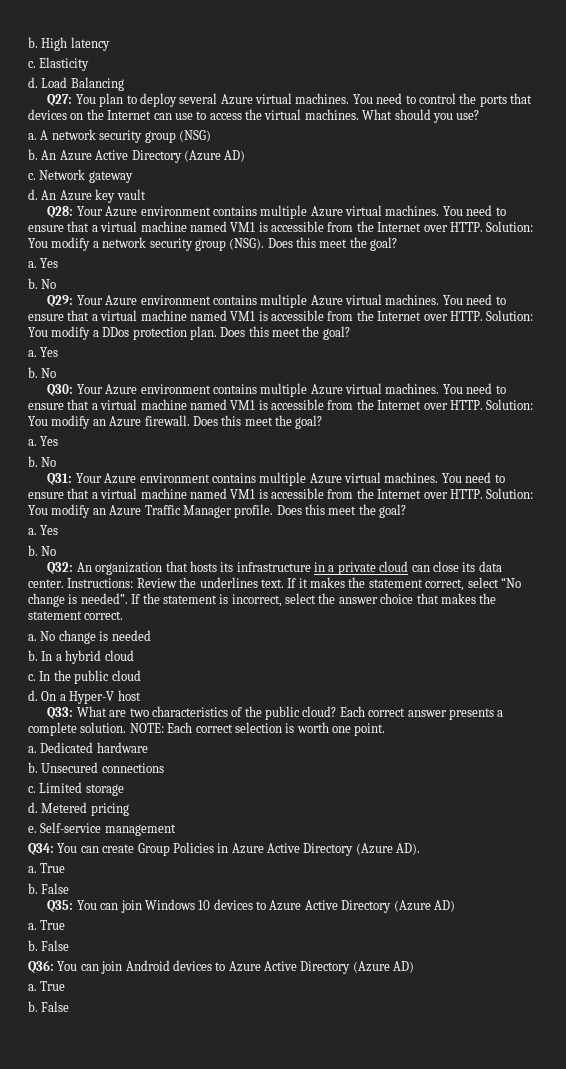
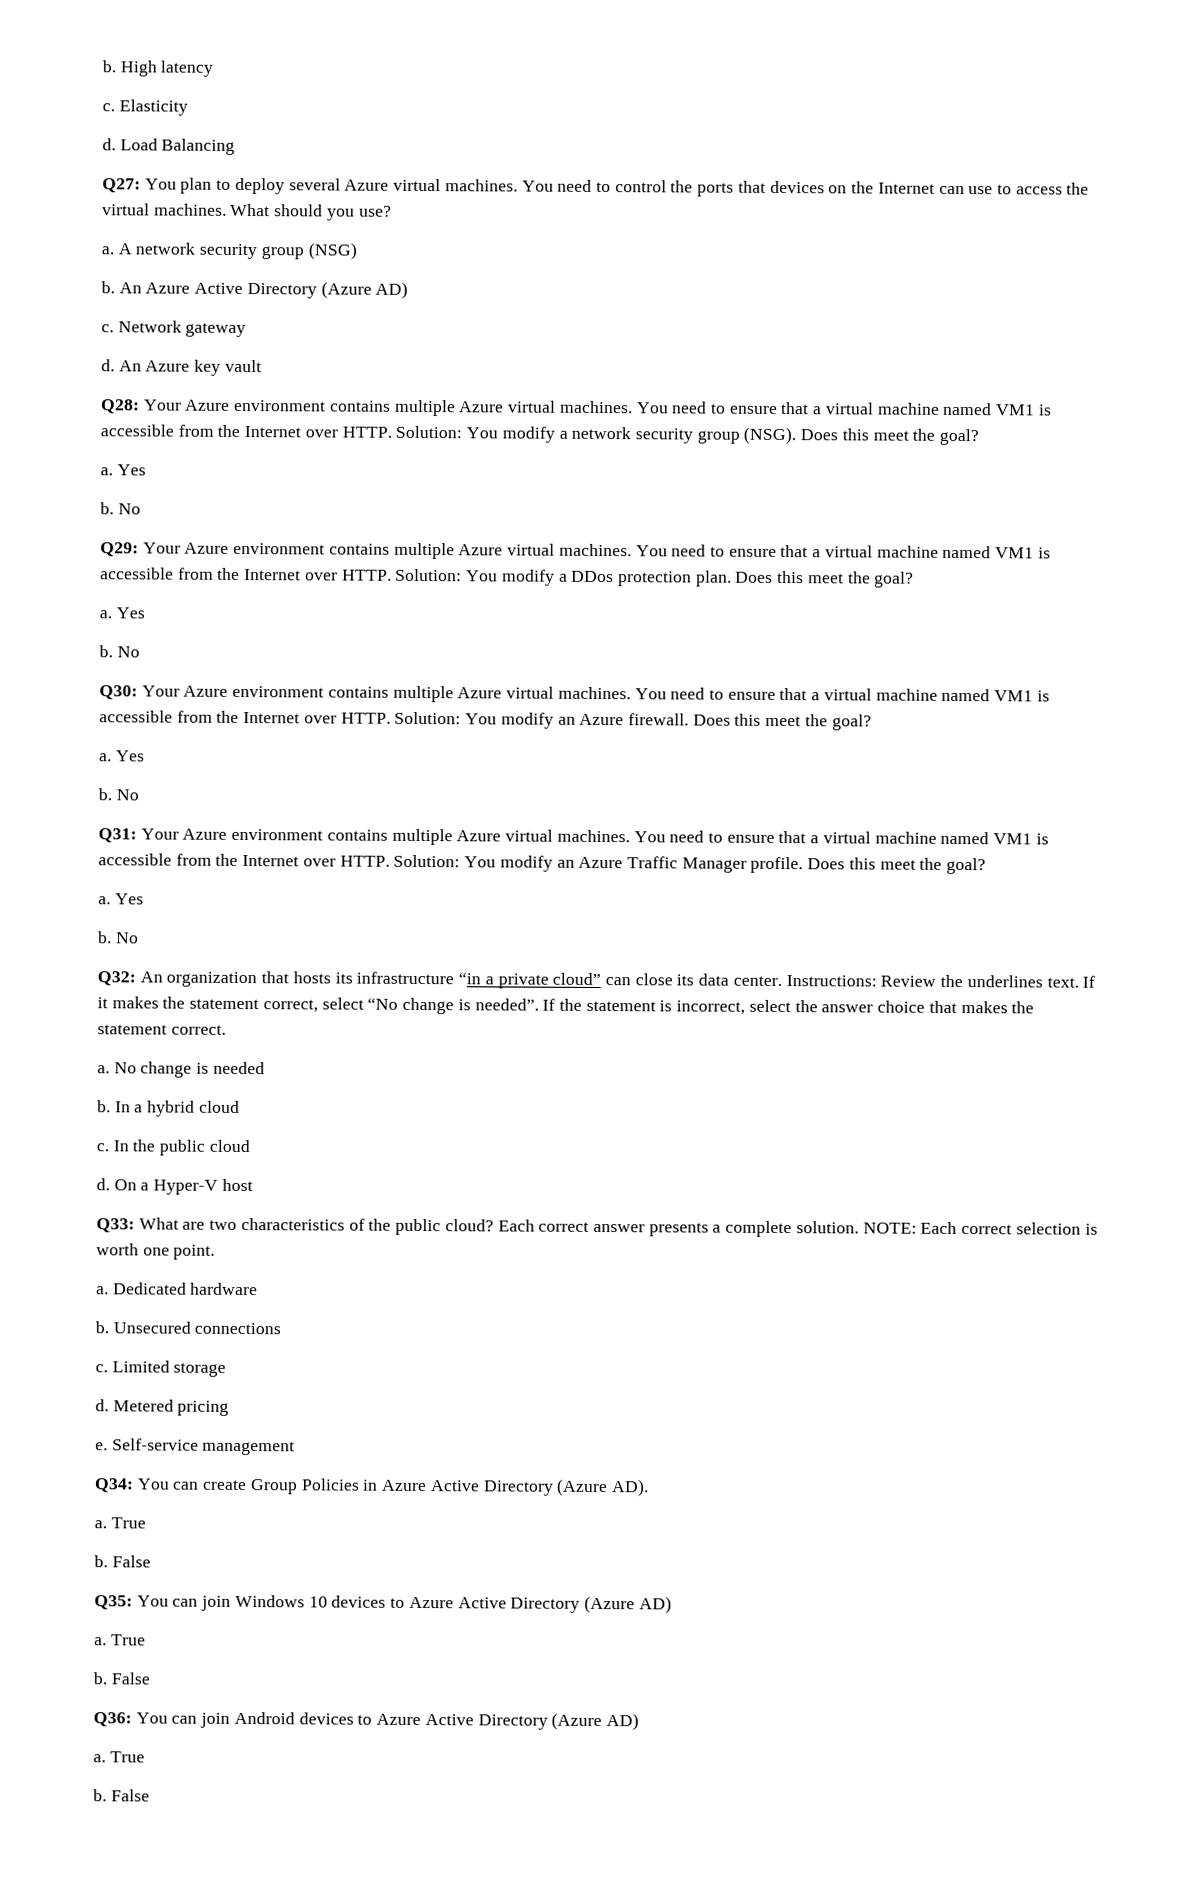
- Q32: An organization that hosts its infrastructure in a private cloud can close its data center.
+ Q32: An organization that hosts its infrastructure “in a private cloud” can close its data center.

